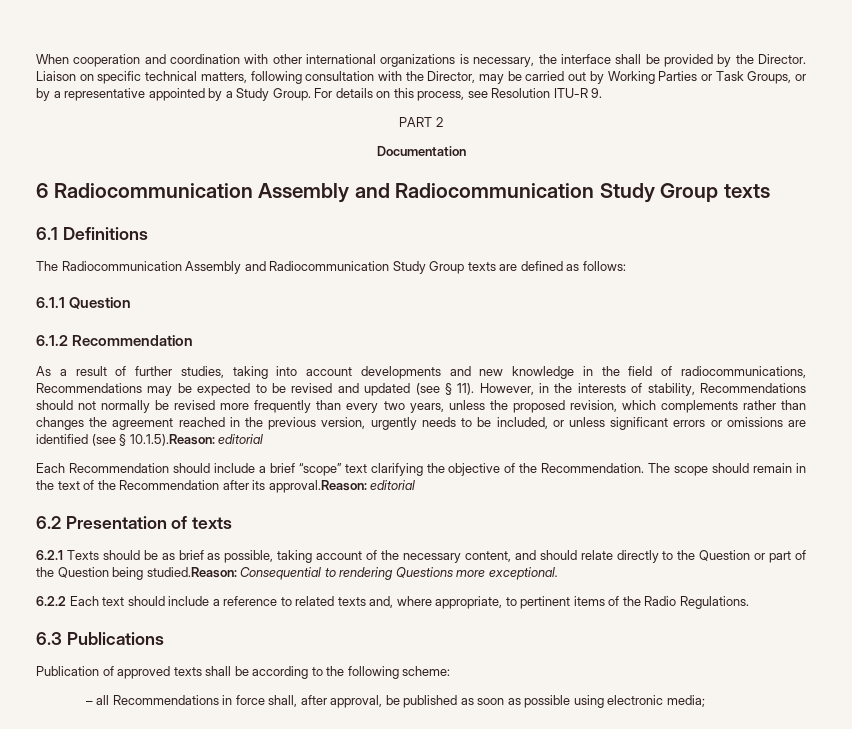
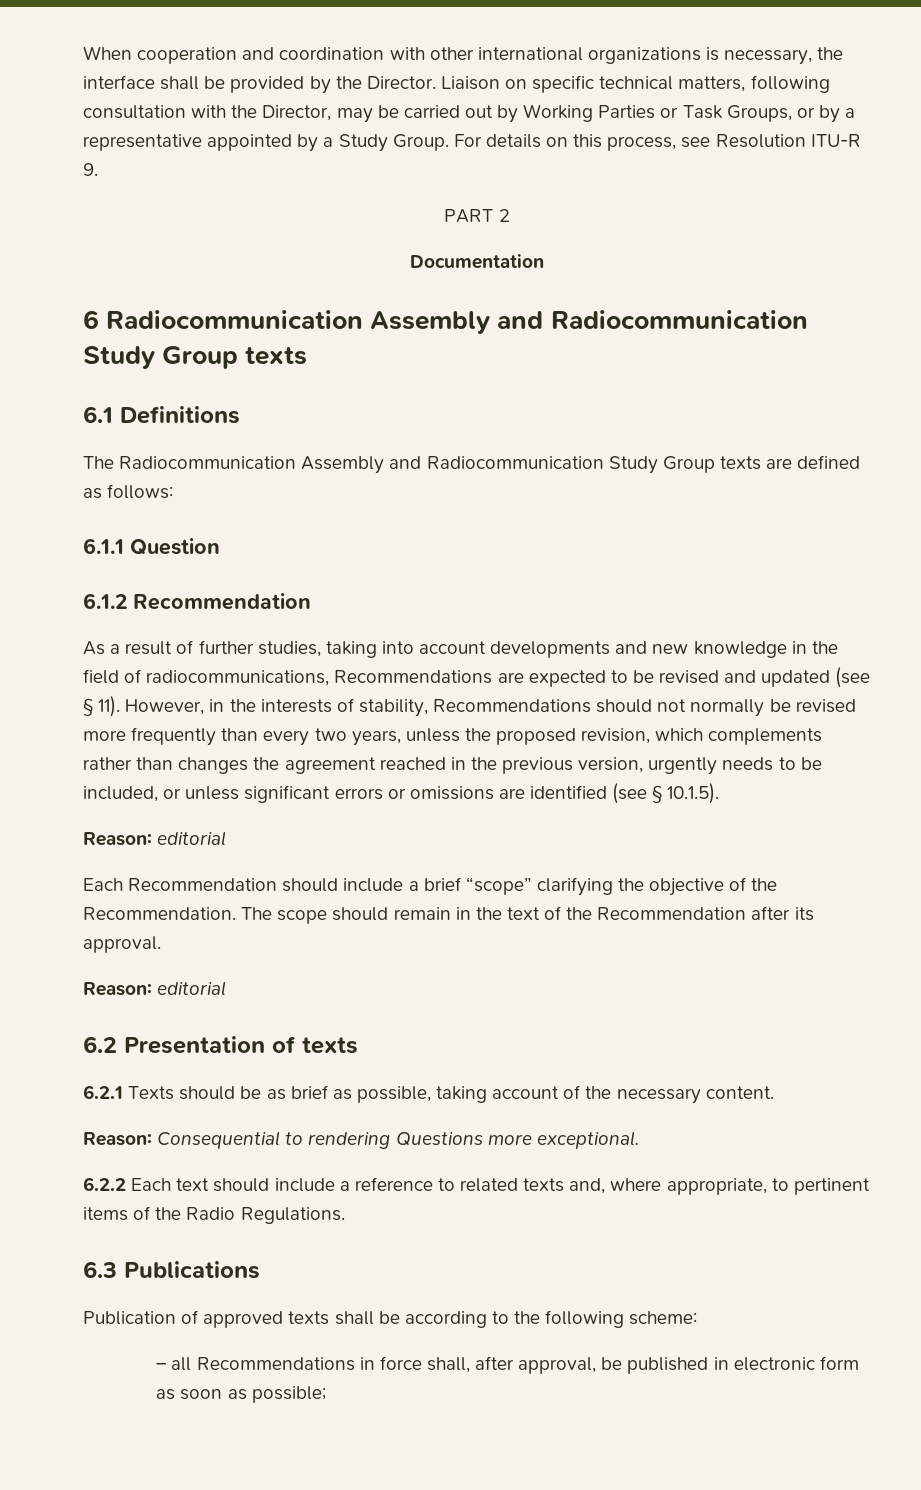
- As a result of further studies, taking into account developments and new knowledge in the field of radiocommunications, Recommendations may be expected to be revised and updated (see § 11).
+ As a result of further studies, taking into account developments and new knowledge in the field of radiocommunications, Recommendations are expected to be revised and updated (see § 11).
- However, in the interests of stability, Recommendations should not normally be revised more frequently than every two years, unless the proposed revision, which complements rather than changes the agreement reached in the previous version, urgently needs to be included, or unless significant errors or omissions are identified (see § 10.1.5).Reason: editorial
+ However, in the interests of stability, Recommendations should not normally be revised more frequently than every two years, unless the proposed revision, which complements rather than changes the agreement reached in the previous version, urgently needs to be included, or unless significant errors or omissions are identified (see § 10.1.5).
+ Reason: editorial
- Each Recommendation should include a brief “scope” text clarifying the objective of the Recommendation.
+ Each Recommendation should include a brief “scope” clarifying the objective of the Recommendation.
- The scope should remain in the text of the Recommendation after its approval.Reason: editorial
+ The scope should remain in the text of the Recommendation after its approval.
+ Reason: editorial
- 6.2.1 Texts should be as brief as possible, taking account of the necessary content, and should relate directly to the Question or part of the Question being studied.Reason: Consequential to rendering Questions more exceptional.
+ 6.2.1 Texts should be as brief as possible, taking account of the necessary content.
+ Reason: Consequential to rendering Questions more exceptional.
- – all Recommendations in force shall, after approval, be published as soon as possible using electronic media;
+ – all Recommendations in force shall, after approval, be published in electronic form as soon as possible;

